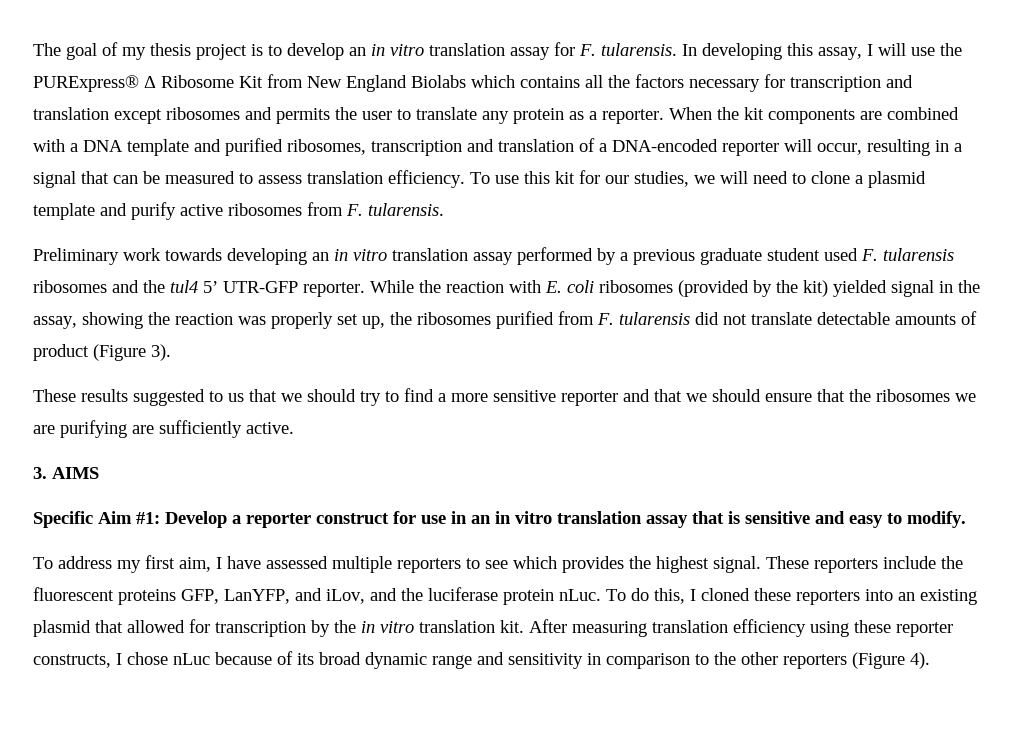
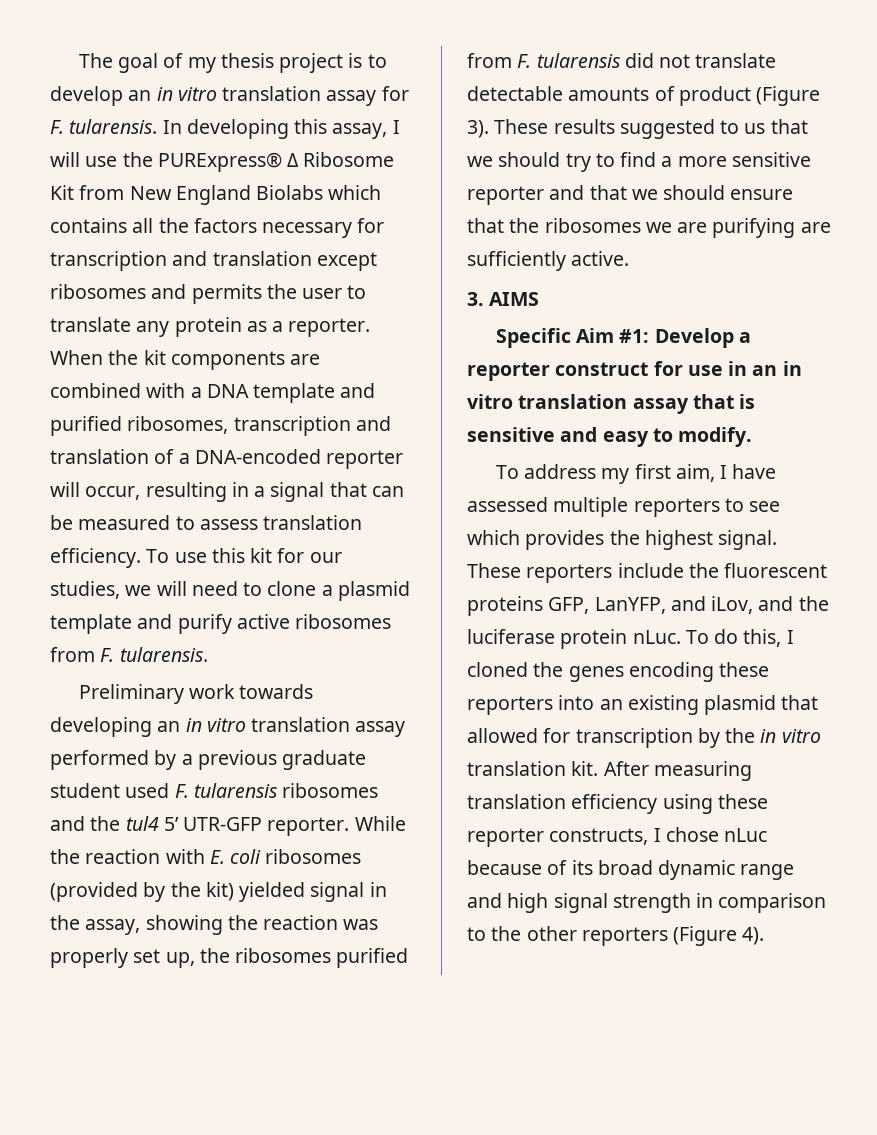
- While the reaction with E. coli ribosomes (provided by the kit) yielded signal in the assay, showing the reaction was properly set up, the ribosomes purified from F. tularensis did not translate detectable amounts of product (Figure 3).
- These results suggested to us that we should try to find a more sensitive reporter and that we should ensure that the ribosomes we are purifying are sufficiently active.
+ While the reaction with E. coli ribosomes (provided by the kit) yielded signal in the assay, showing the reaction was properly set up, the ribosomes purified from F. tularensis did not translate detectable amounts of product (Figure 3). These results suggested to us that we should try to find a more sensitive reporter and that we should ensure that the ribosomes we are purifying are sufficiently active.
- To do this, I cloned these reporters into an existing plasmid that allowed for transcription by the in vitro translation kit.
+ To do this, I cloned the genes encoding these reporters into an existing plasmid that allowed for transcription by the in vitro translation kit.
- After measuring translation efficiency using these reporter constructs, I chose nLuc because of its broad dynamic range and sensitivity in comparison to the other reporters (Figure 4).
+ After measuring translation efficiency using these reporter constructs, I chose nLuc because of its broad dynamic range and high signal strength in comparison to the other reporters (Figure 4).

